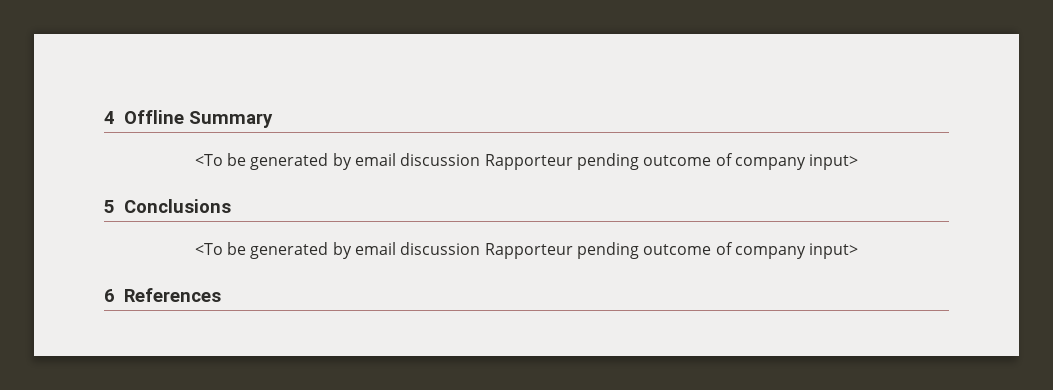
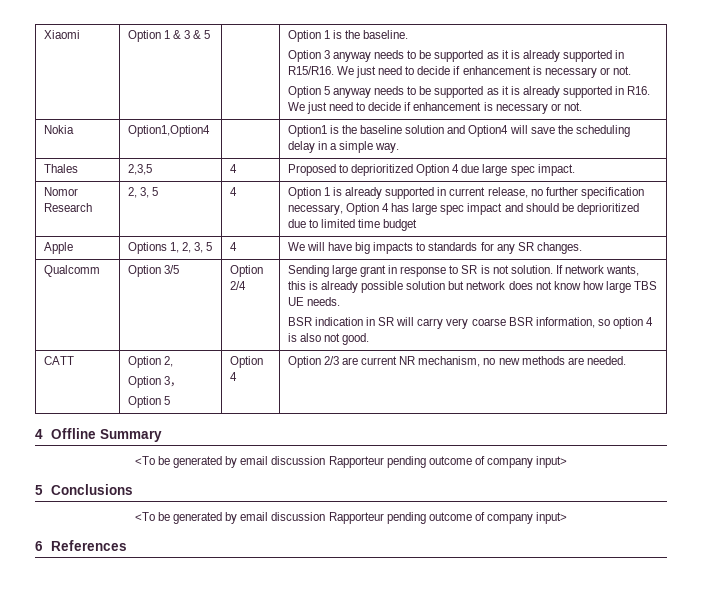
+ Xiaomi | Option 1 & 3 & 5 | | Option 1 is the baseline.
+ Option 3 anyway needs to be supported as it is already supported in R15/R16. We just need to decide if enhancement is necessary or not.
+ Option 5 anyway needs to be supported as it is already supported in R16. We just need to decide if enhancement is necessary or not.
+ Nokia | Option1,Option4 | | Option1 is the baseline solution and Option4 will save the scheduling delay in a simple way.
+ Thales | 2,3,5 | 4 | Proposed to deprioritized Option 4 due large spec impact.
+ Nomor Research | 2, 3, 5 | 4 | Option 1 is already supported in current release, no further specification necessary, Option 4 has large spec impact and should be deprioritized due to limited time budget
+ Apple | Options 1, 2, 3, 5 | 4 | We will have big impacts to standards for any SR changes.
+ Qualcomm | Option 3/5 | Option 2/4 | Sending large grant in response to SR is not solution. If network wants, this is already possible solution but network does not know how large TBS UE needs.
+ BSR indication in SR will carry very coarse BSR information, so option 4 is also not good.
+ CATT | Option 2,
+ Option 3，
+ Option 5 | Option 4 | Option 2/3 are current NR mechanism, no new methods are needed.

